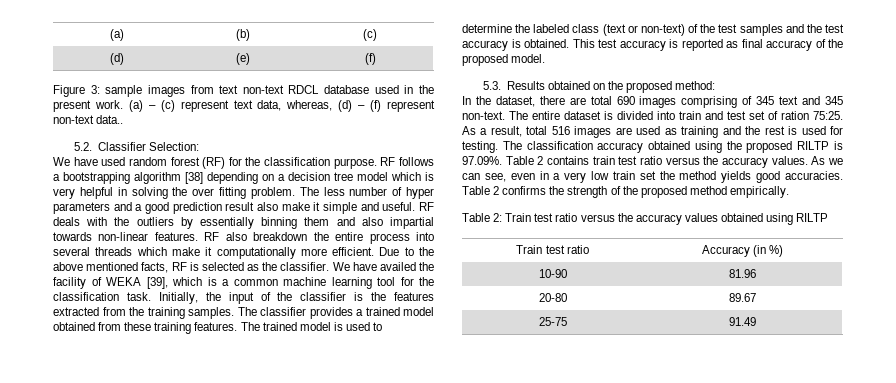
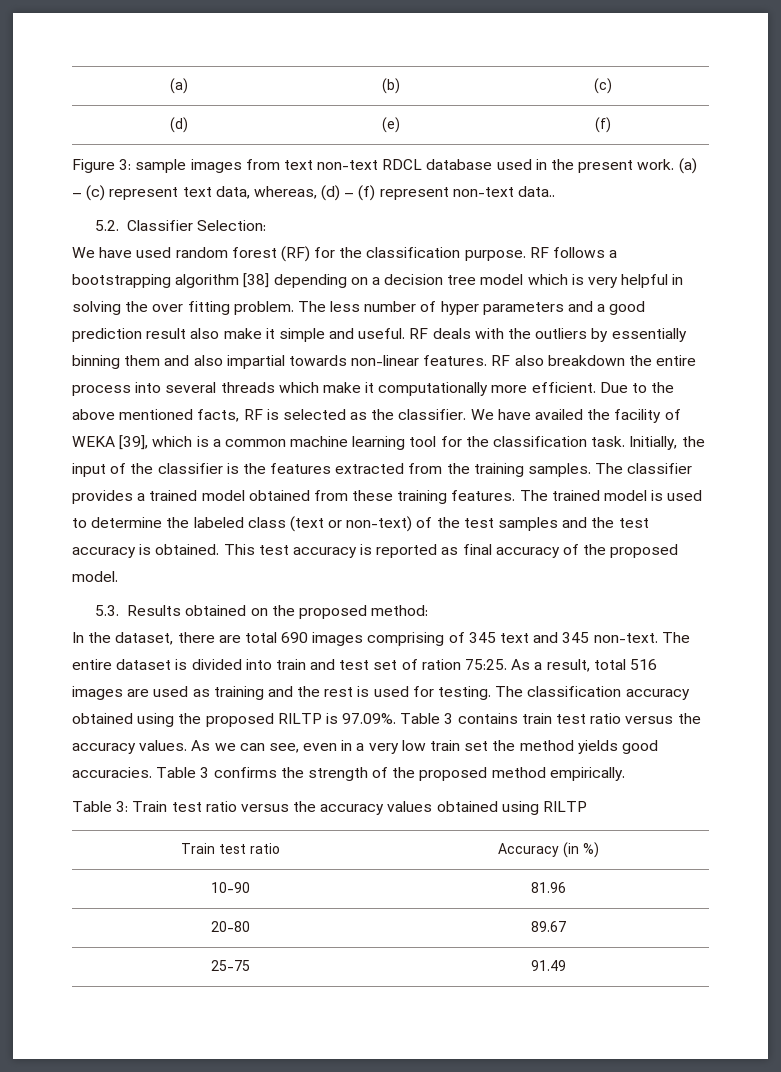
- The classification accuracy obtained using the proposed RILTP is 97.09%. Table 2 contains train test ratio versus the accuracy values.
+ The classification accuracy obtained using the proposed RILTP is 97.09%. Table 3 contains train test ratio versus the accuracy values.
- Table 2 confirms the strength of the proposed method empirically.
+ Table 3 confirms the strength of the proposed method empirically.
- Table 2: Train test ratio versus the accuracy values obtained using RILTP
+ Table 3: Train test ratio versus the accuracy values obtained using RILTP

